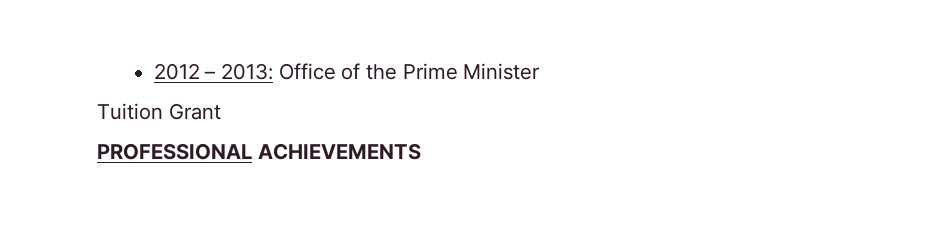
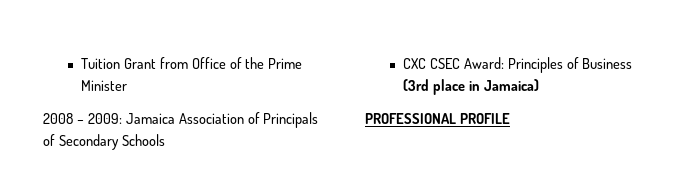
- 2012 – 2013: Office of the Prime Minister
+ Tuition Grant from Office of the Prime Minister
- Tuition Grant
+ 2008 – 2009: Jamaica Association of Principals of Secondary Schools
+ CXC CSEC Award: Principles of Business (3rd place in Jamaica)
- PROFESSIONAL ACHIEVEMENTS
+ PROFESSIONAL PROFILE

